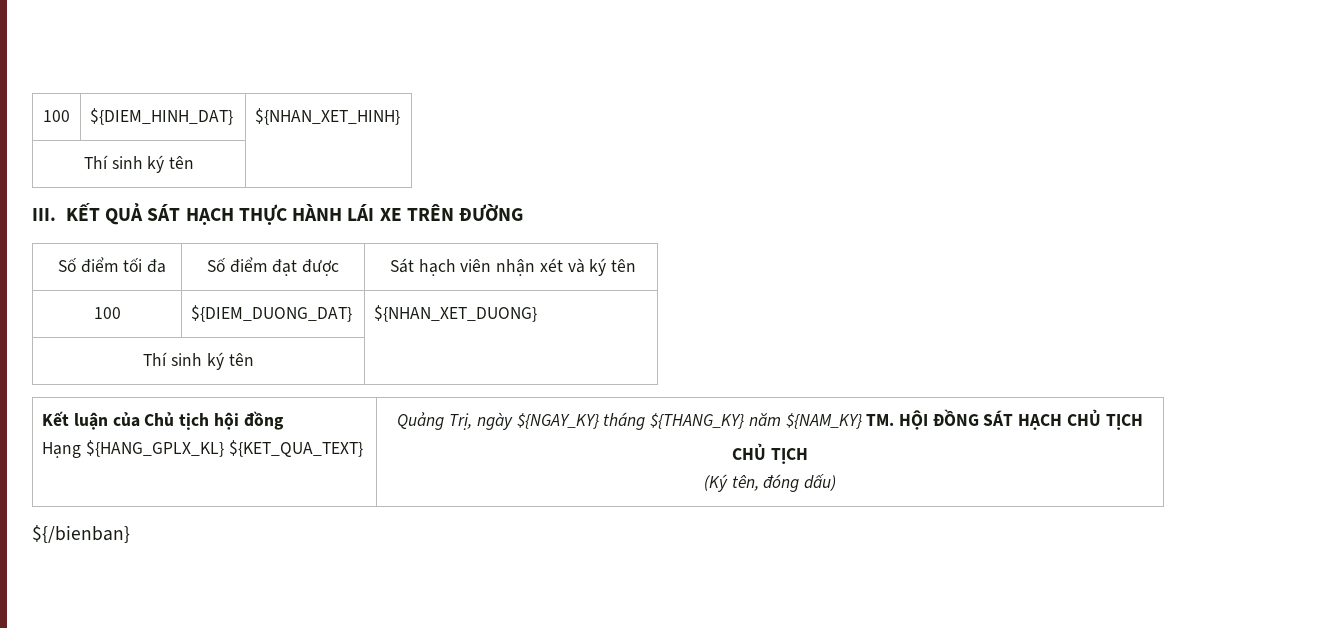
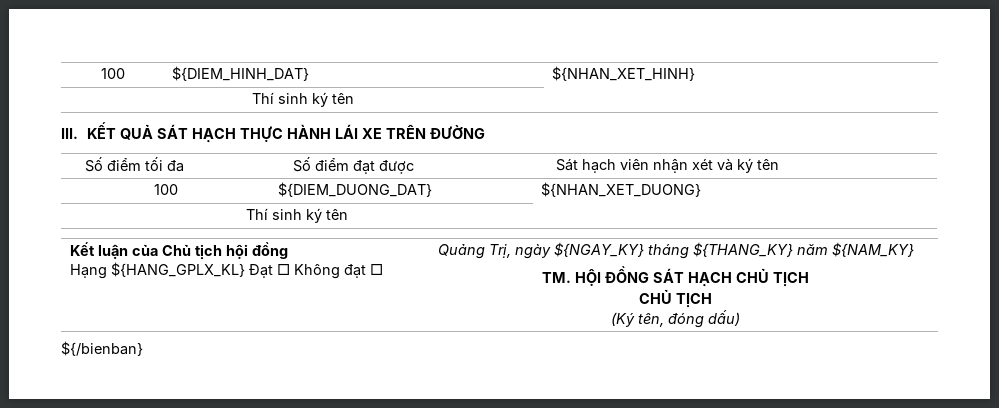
  Kết luận của Chủ tịch hội đồng
- Hạng ${HANG_GPLX_KL} ${KET_QUA_TEXT} | Quảng Trị, ngày ${NGAY_KY} tháng ${THANG_KY} năm ${NAM_KY} TM. HỘI ĐỒNG SÁT HẠCH CHỦ TỊCH
+ Hạng ${HANG_GPLX_KL} Đạt □ Không đạt □ | Quảng Trị, ngày ${NGAY_KY} tháng ${THANG_KY} năm ${NAM_KY}
+ TM. HỘI ĐỒNG SÁT HẠCH CHỦ TỊCH

